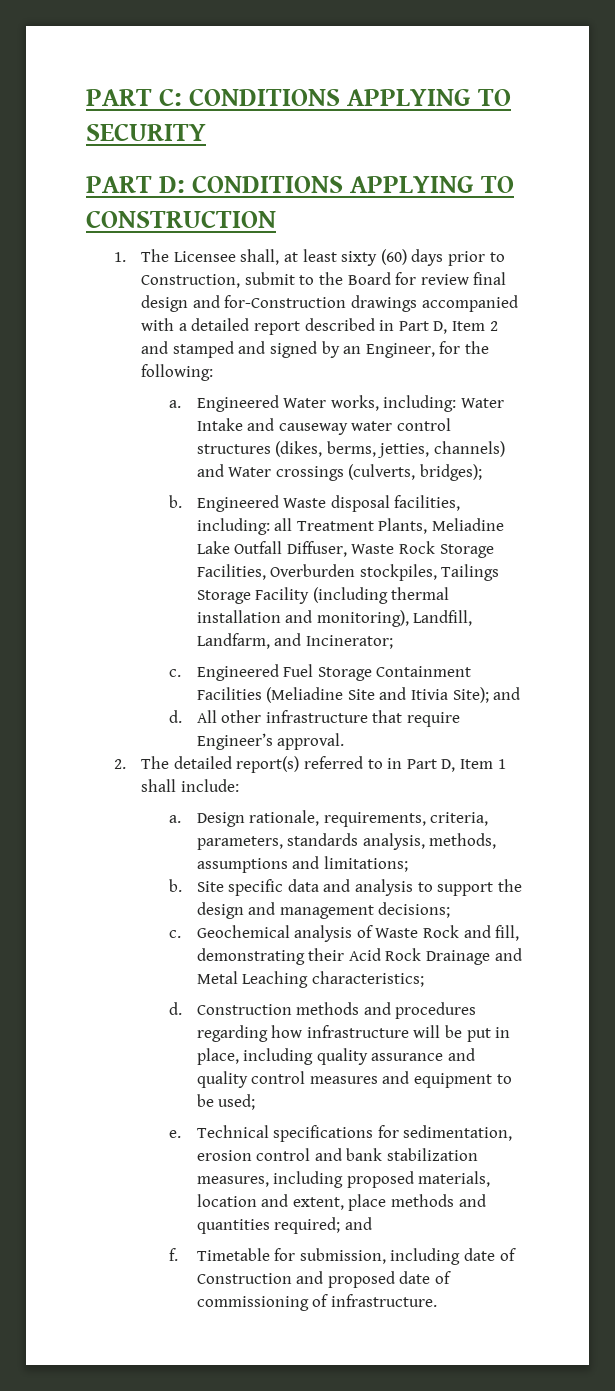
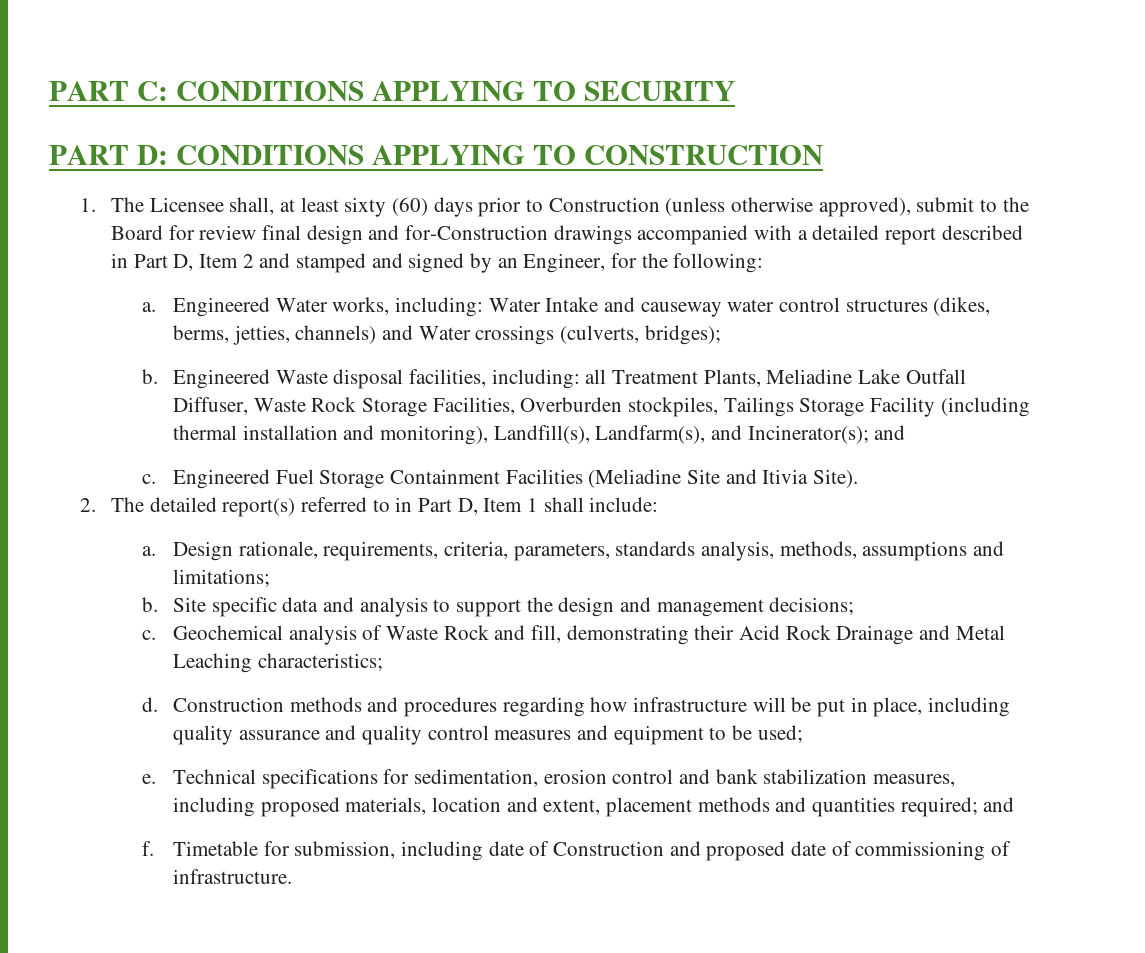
- 1. The Licensee shall, at least sixty (60) days prior to Construction, submit to the Board for review final design and for-Construction drawings accompanied with a detailed report described in Part D, Item 2 and stamped and signed by an Engineer, for the following:
+ 1. The Licensee shall, at least sixty (60) days prior to Construction (unless otherwise approved), submit to the Board for review final design and for-Construction drawings accompanied with a detailed report described in Part D, Item 2 and stamped and signed by an Engineer, for the following:
- Engineered Waste disposal facilities, including: all Treatment Plants, Meliadine Lake Outfall Diffuser, Waste Rock Storage Facilities, Overburden stockpiles, Tailings Storage Facility (including thermal installation and monitoring), Landfill, Landfarm, and Incinerator;
+ Engineered Waste disposal facilities, including: all Treatment Plants, Meliadine Lake Outfall Diffuser, Waste Rock Storage Facilities, Overburden stockpiles, Tailings Storage Facility (including thermal installation and monitoring), Landfill(s), Landfarm(s), and Incinerator(s); and
- Engineered Fuel Storage Containment Facilities (Meliadine Site and Itivia Site); and
- d. All other infrastructure that require Engineer’s approval.
+ Engineered Fuel Storage Containment Facilities (Meliadine Site and Itivia Site).
- Technical specifications for sedimentation, erosion control and bank stabilization measures, including proposed materials, location and extent, place methods and quantities required; and
+ Technical specifications for sedimentation, erosion control and bank stabilization measures, including proposed materials, location and extent, placement methods and quantities required; and

